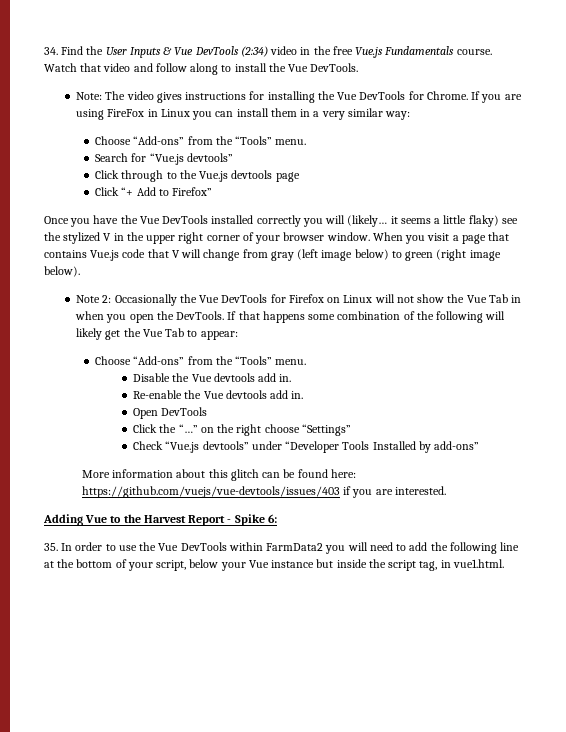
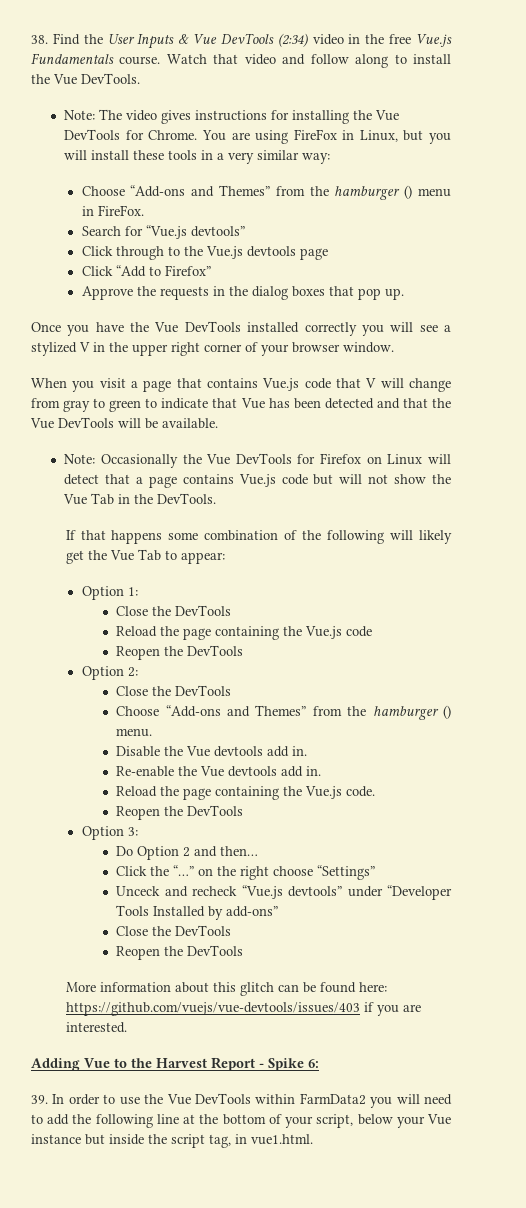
- 34. Find the User Inputs & Vue DevTools (2:34) video in the free Vue.js Fundamentals course.
+ 38. Find the User Inputs & Vue DevTools (2:34) video in the free Vue.js Fundamentals course.
- If you are using FireFox in Linux you can install them in a very similar way:
- Choose “Add-ons” from the “Tools” menu.
+ You are using FireFox in Linux, but you will install these tools in a very similar way:
+ Choose “Add-ons and Themes” from the hamburger () menu in FireFox.
- Click “+ Add to Firefox”
+ Click “Add to Firefox”
+ Approve the requests in the dialog boxes that pop up.
- Once you have the Vue DevTools installed correctly you will (likely… it seems a little flaky) see the stylized V in the upper right corner of your browser window. When you visit a page that contains Vue.js code that V will change from gray (left image below) to green (right image below).
- Note 2:
+ Once you have the Vue DevTools installed correctly you will see a stylized V in the upper right corner of your browser window.
+ When you visit a page that contains Vue.js code that V will change from gray to green to indicate that Vue has been detected and that the Vue DevTools will be available.
+ Note:
- Occasionally the Vue DevTools for Firefox on Linux will not show the Vue Tab in when you open the DevTools. If that happens some combination of the following will likely get the Vue Tab to appear:
- Choose “Add-ons” from the “Tools” menu.
+ Occasionally the Vue DevTools for Firefox on Linux will detect that a page contains Vue.js code but will not show the Vue Tab in the DevTools.
+ If that happens some combination of the following will likely get the Vue Tab to appear:
+ Option 1:
+ Close the DevTools
+ Reload the page containing the Vue.js code
+ Reopen the DevTools
+ Option 2:
+ Close the DevTools
+ Choose “Add-ons and Themes” from the hamburger () menu.
- Open DevTools
+ Reload the page containing the Vue.js code.
+ Reopen the DevTools
+ Option 3:
+ Do Option 2 and then…
- Check “Vue.js devtools” under “Developer Tools Installed by add-ons”
+ Unceck and recheck “Vue.js devtools” under “Developer Tools Installed by add-ons”
+ Close the DevTools
+ Reopen the DevTools
- 35. In order to use the Vue DevTools within FarmData2 you will need to add the following line at the bottom of your script, below your Vue instance but inside the script tag, in vue1.html.
+ 39. In order to use the Vue DevTools within FarmData2 you will need to add the following line at the bottom of your script, below your Vue instance but inside the script tag, in vue1.html.

